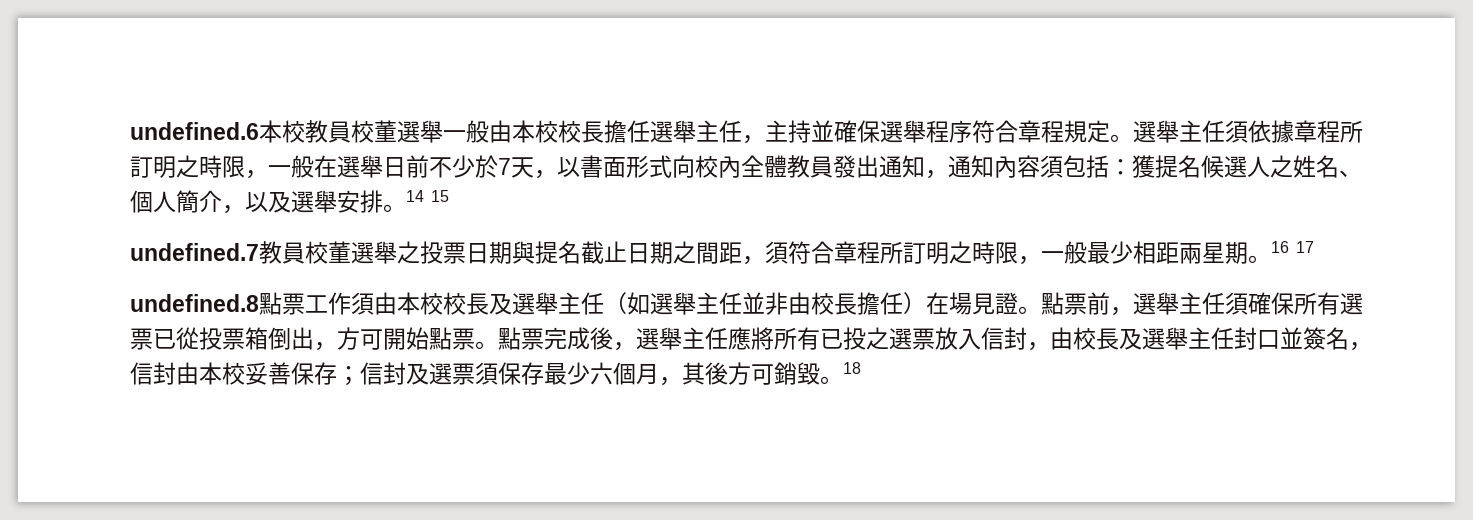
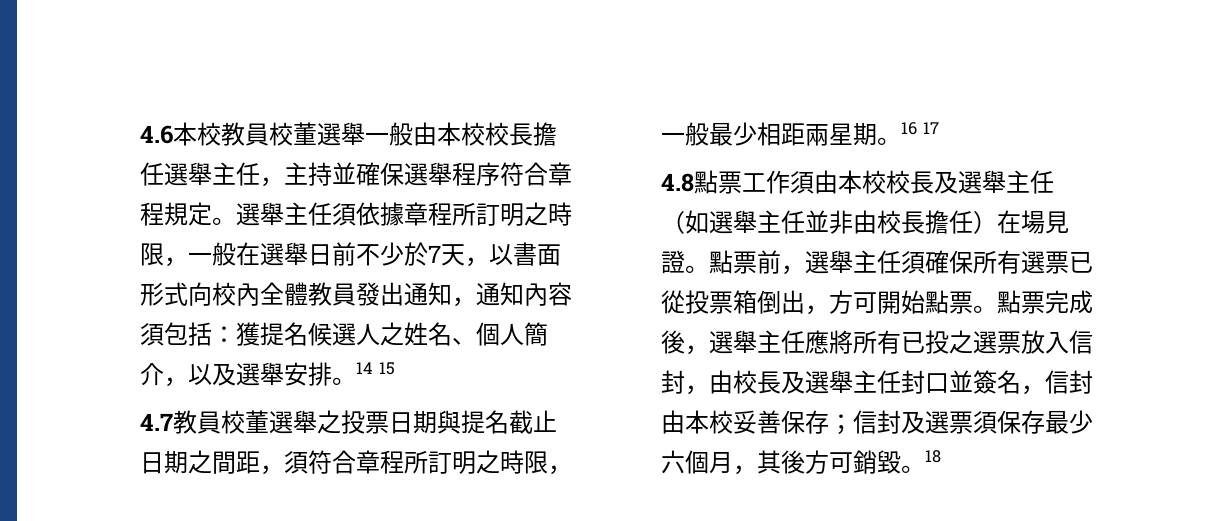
- undefined.6本校教員校董選舉一般由本校校長擔任選舉主任，主持並確保選舉程序符合章程規定。
+ 4.6本校教員校董選舉一般由本校校長擔任選舉主任，主持並確保選舉程序符合章程規定。
- undefined.7教員校董選舉之投票日期與提名截止日期之間距，須符合章程所訂明之時限，一般最少相距兩星期。
+ 4.7教員校董選舉之投票日期與提名截止日期之間距，須符合章程所訂明之時限，一般最少相距兩星期。
- undefined.8點票工作須由本校校長及選舉主任（如選舉主任並非由校長擔任）在場見證。
+ 4.8點票工作須由本校校長及選舉主任（如選舉主任並非由校長擔任）在場見證。

